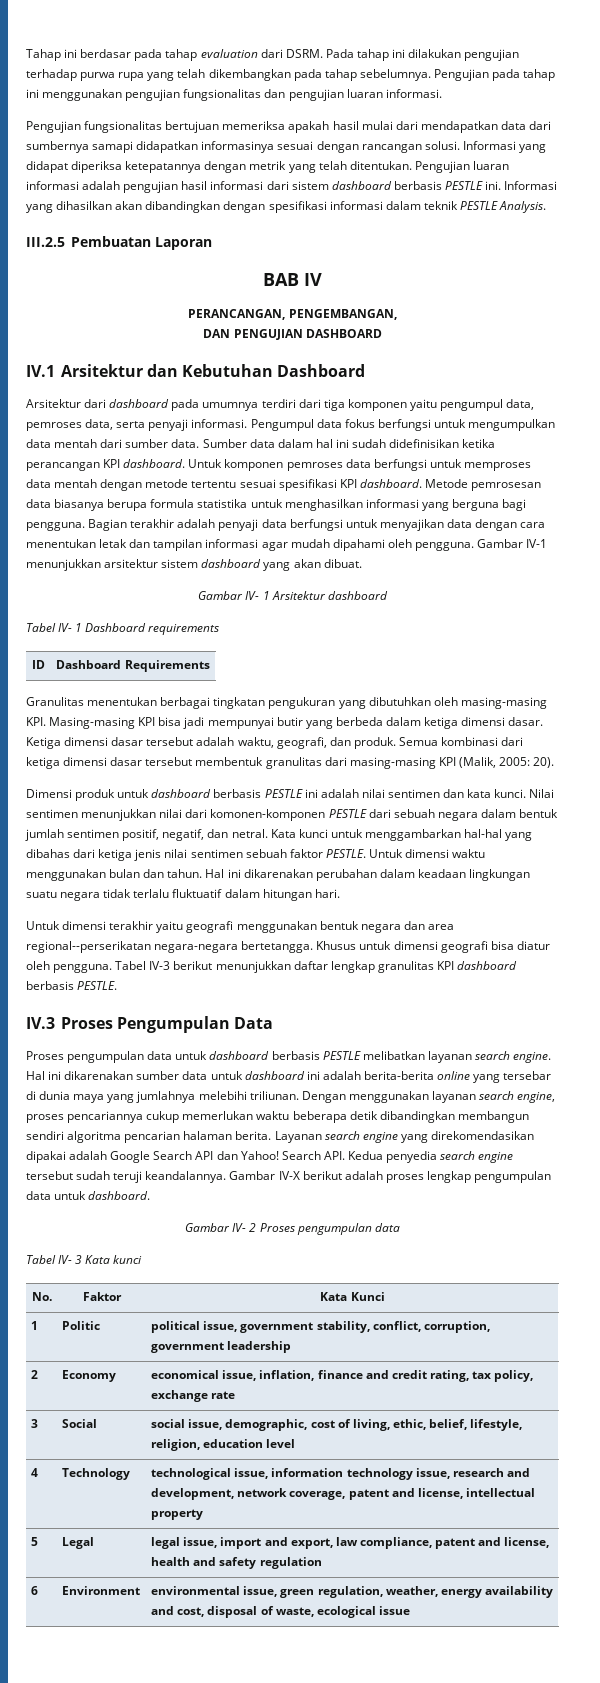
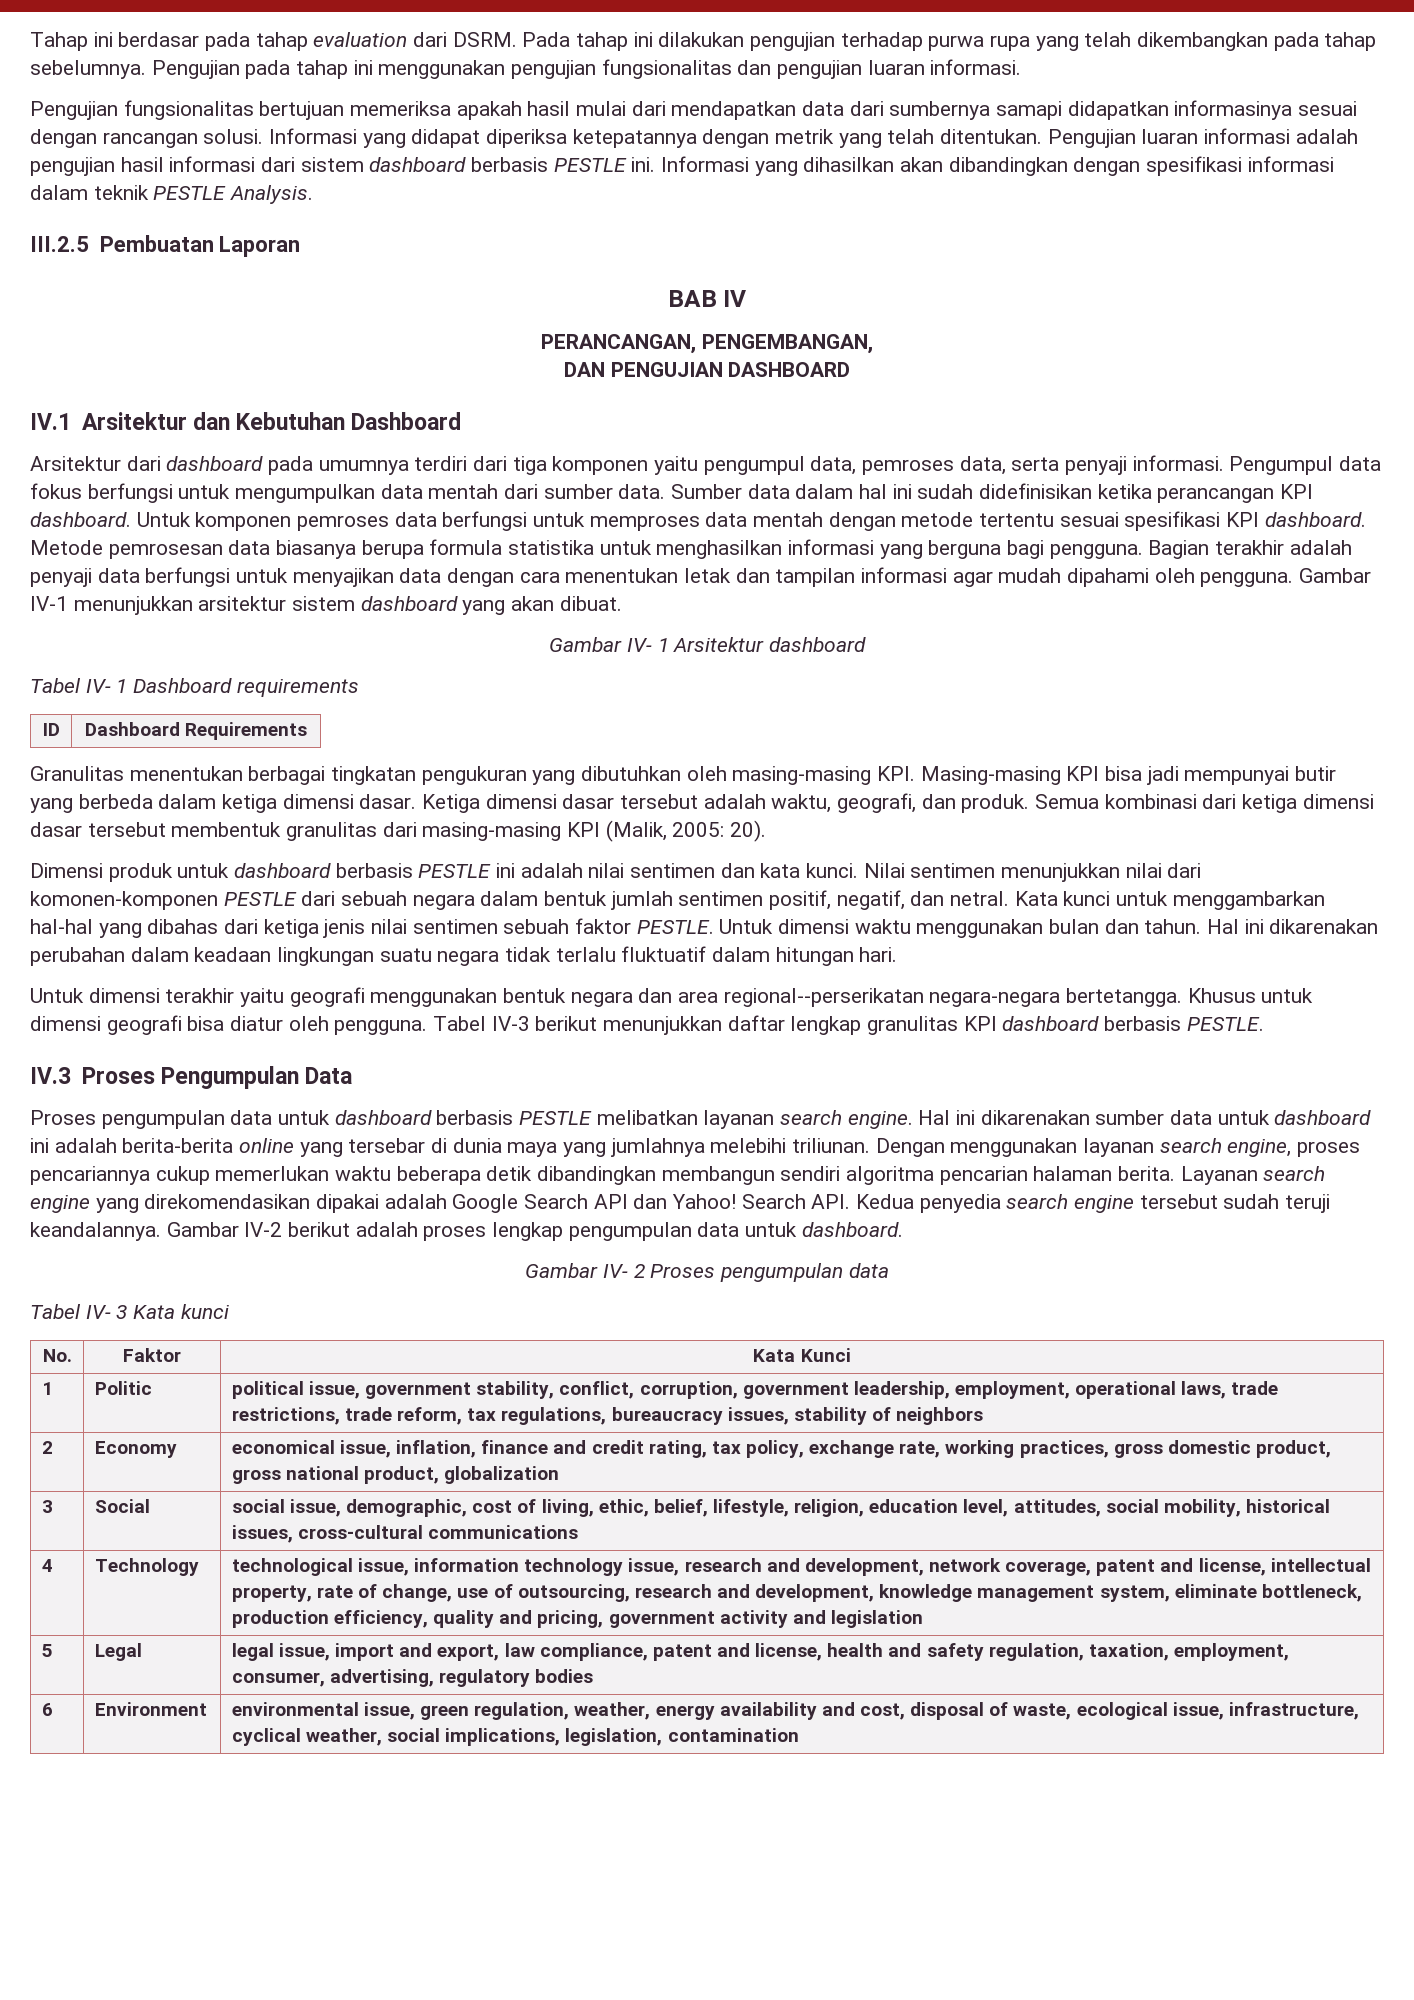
- Gambar IV-X berikut adalah proses lengkap pengumpulan data untuk dashboard.
+ Gambar IV-2 berikut adalah proses lengkap pengumpulan data untuk dashboard.
- 1 | Politic | political issue, government stability, conflict, corruption, government leadership
+ 1 | Politic | political issue, government stability, conflict, corruption, government leadership, employment, operational laws, trade restrictions, trade reform, tax regulations, bureaucracy issues, stability of neighbors
- 2 | Economy | economical issue, inflation, finance and credit rating, tax policy, exchange rate
+ 2 | Economy | economical issue, inflation, finance and credit rating, tax policy, exchange rate, working practices, gross domestic product, gross national product, globalization
- 3 | Social | social issue, demographic, cost of living, ethic, belief, lifestyle, religion, education level
+ 3 | Social | social issue, demographic, cost of living, ethic, belief, lifestyle, religion, education level, attitudes, social mobility, historical issues, cross-cultural communications
- 4 | Technology | technological issue, information technology issue, research and development, network coverage, patent and license, intellectual property
+ 4 | Technology | technological issue, information technology issue, research and development, network coverage, patent and license, intellectual property, rate of change, use of outsourcing, research and development, knowledge management system, eliminate bottleneck, production efficiency, quality and pricing, government activity and legislation
- 5 | Legal | legal issue, import and export, law compliance, patent and license, health and safety regulation
+ 5 | Legal | legal issue, import and export, law compliance, patent and license, health and safety regulation, taxation, employment, consumer, advertising, regulatory bodies
- 6 | Environment | environmental issue, green regulation, weather, energy availability and cost, disposal of waste, ecological issue
+ 6 | Environment | environmental issue, green regulation, weather, energy availability and cost, disposal of waste, ecological issue, infrastructure, cyclical weather, social implications, legislation, contamination

